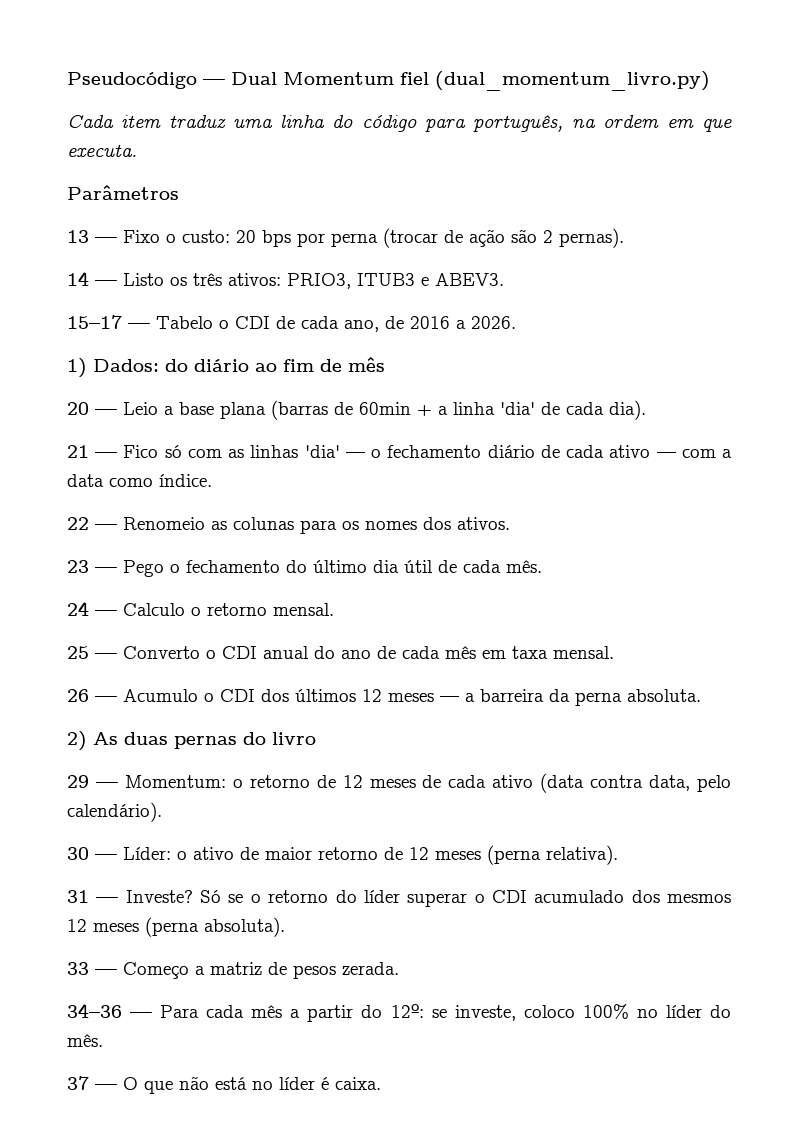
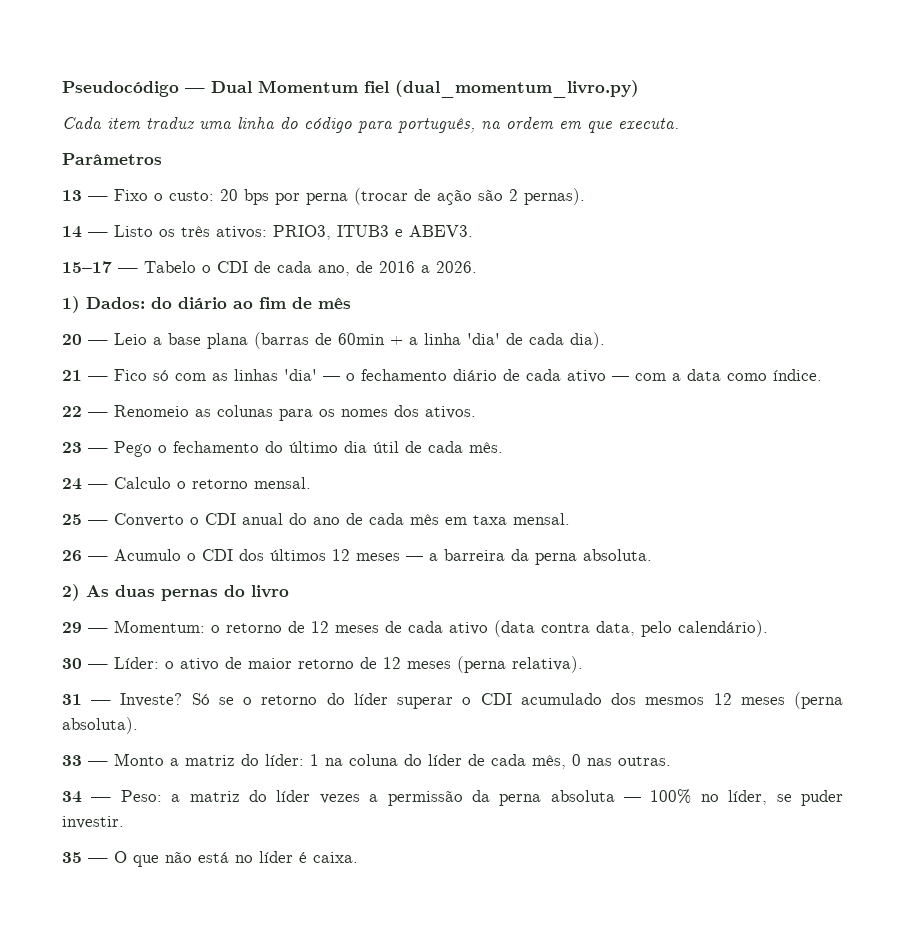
- 33 — Começo a matriz de pesos zerada.
- 34–36 — Para cada mês a partir do 12º: se investe, coloco 100% no líder do mês.
- 37 — O que não está no líder é caixa.
+ 33 — Monto a matriz do líder: 1 na coluna do líder de cada mês, 0 nas outras.
+ 34 — Peso: a matriz do líder vezes a permissão da perna absoluta — 100% no líder, se puder investir.
+ 35 — O que não está no líder é caixa.

